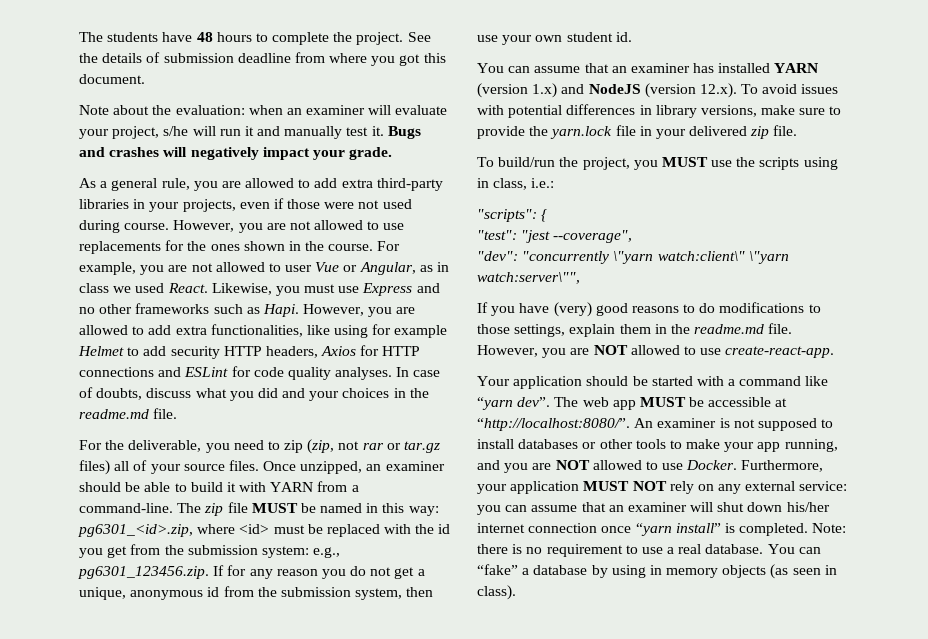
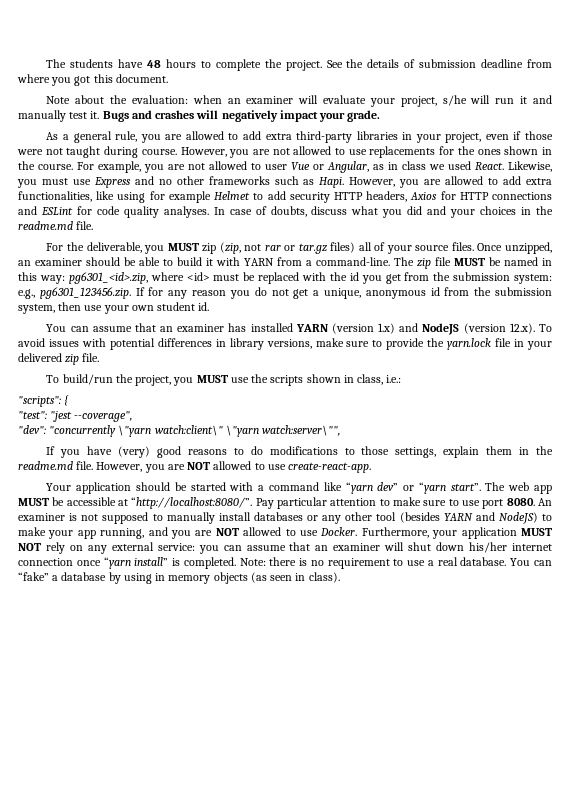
- As a general rule, you are allowed to add extra third-party libraries in your projects, even if those were not used during course.
+ As a general rule, you are allowed to add extra third-party libraries in your project, even if those were not taught during course.
- For the deliverable, you need to zip (zip, not rar or tar.gz files) all of your source files.
+ For the deliverable, you MUST zip (zip, not rar or tar.gz files) all of your source files.
- To build/run the project, you MUST use the scripts using in class, i.e.:
+ To build/run the project, you MUST use the scripts shown in class, i.e.:
- Your application should be started with a command like “yarn dev”.
+ Your application should be started with a command like “yarn dev” or “yarn start”.
+ Pay particular attention to make sure to use port 8080.
- An examiner is not supposed to install databases or other tools to make your app running, and you are NOT allowed to use Docker.
+ An examiner is not supposed to manually install databases or any other tool (besides YARN and NodeJS) to make your app running, and you are NOT allowed to use Docker.

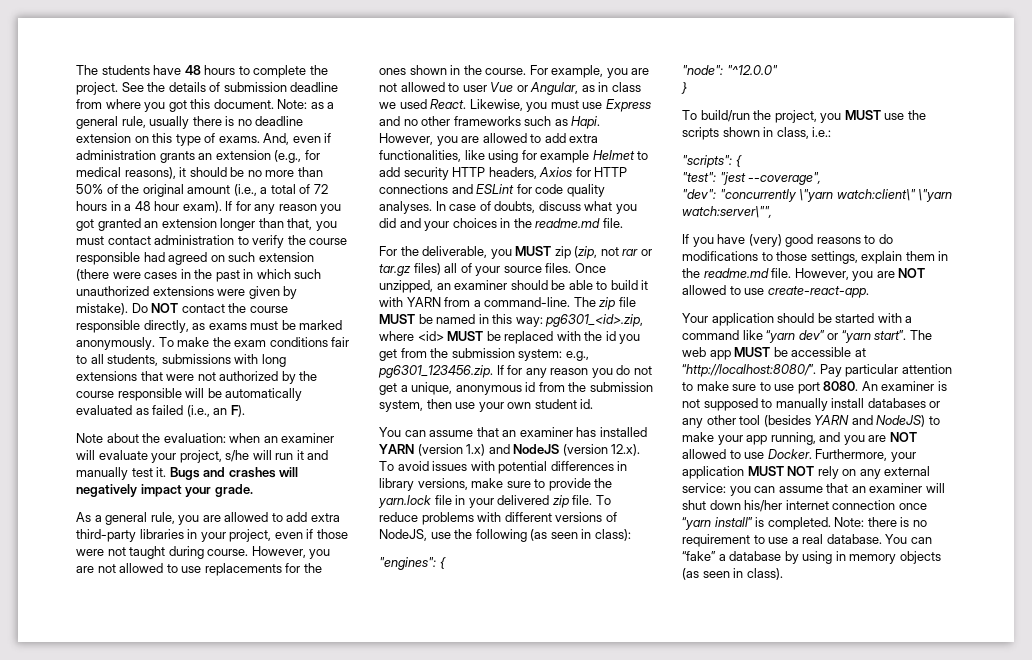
+ Note: as a general rule, usually there is no deadline extension on this type of exams. And, even if administration grants an extension (e.g., for medical reasons), it should be no more than 50% of the original amount (i.e., a total of 72 hours in a 48 hour exam). If for any reason you got granted an extension longer than that, you must contact administration to verify the course responsible had agreed on such extension (there were cases in the past in which such unauthorized extensions were given by mistake). Do NOT contact the course responsible directly, as exams must be marked anonymously. To make the exam conditions fair to all students, submissions with long extensions that were not authorized by the course responsible will be automatically evaluated as failed (i.e., an F).
- The zip file MUST be named in this way: pg6301_<id>.zip, where <id> must be replaced with the id you get from the submission system: e.g., pg6301_123456.zip. If for any reason you do not get a unique, anonymous id from the submission system, then use your own student id.
+ The zip file MUST be named in this way: pg6301_<id>.zip, where <id> MUST be replaced with the id you get from the submission system: e.g., pg6301_123456.zip. If for any reason you do not get a unique, anonymous id from the submission system, then use your own student id.
+ To reduce problems with different versions of NodeJS, use the following (as seen in class):
+ "engines": {
+ "node": "^12.0.0"
+ }

